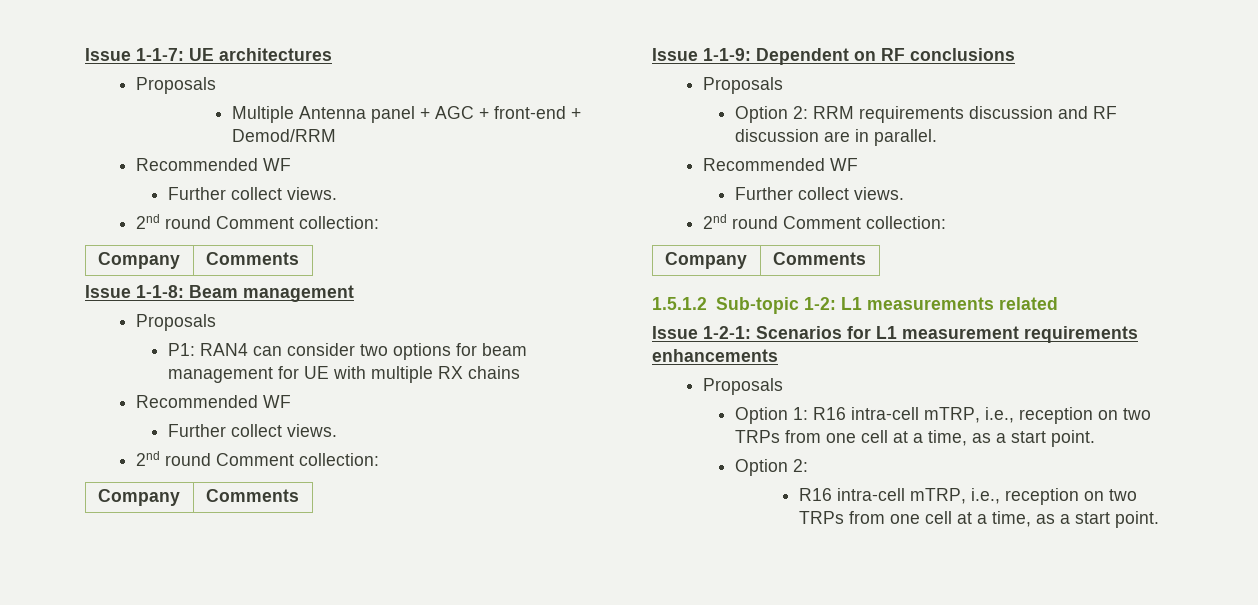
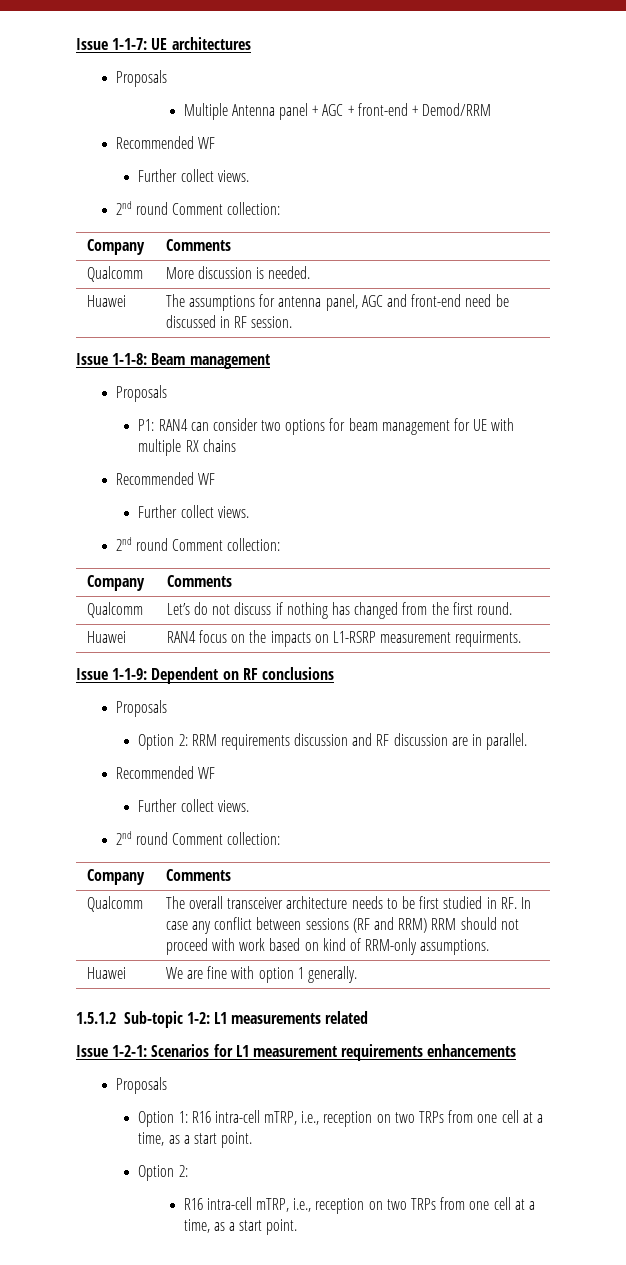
+ Qualcomm | More discussion is needed.
+ Huawei | The assumptions for antenna panel, AGC and front-end need be discussed in RF session.
+ Qualcomm | Let’s do not discuss if nothing has changed from the first round.
+ Huawei | RAN4 focus on the impacts on L1-RSRP measurement requirments.
+ Qualcomm | The overall transceiver architecture needs to be first studied in RF. In case any conflict between sessions (RF and RRM) RRM should not proceed with work based on kind of RRM-only assumptions.
+ Huawei | We are fine with option 1 generally.

